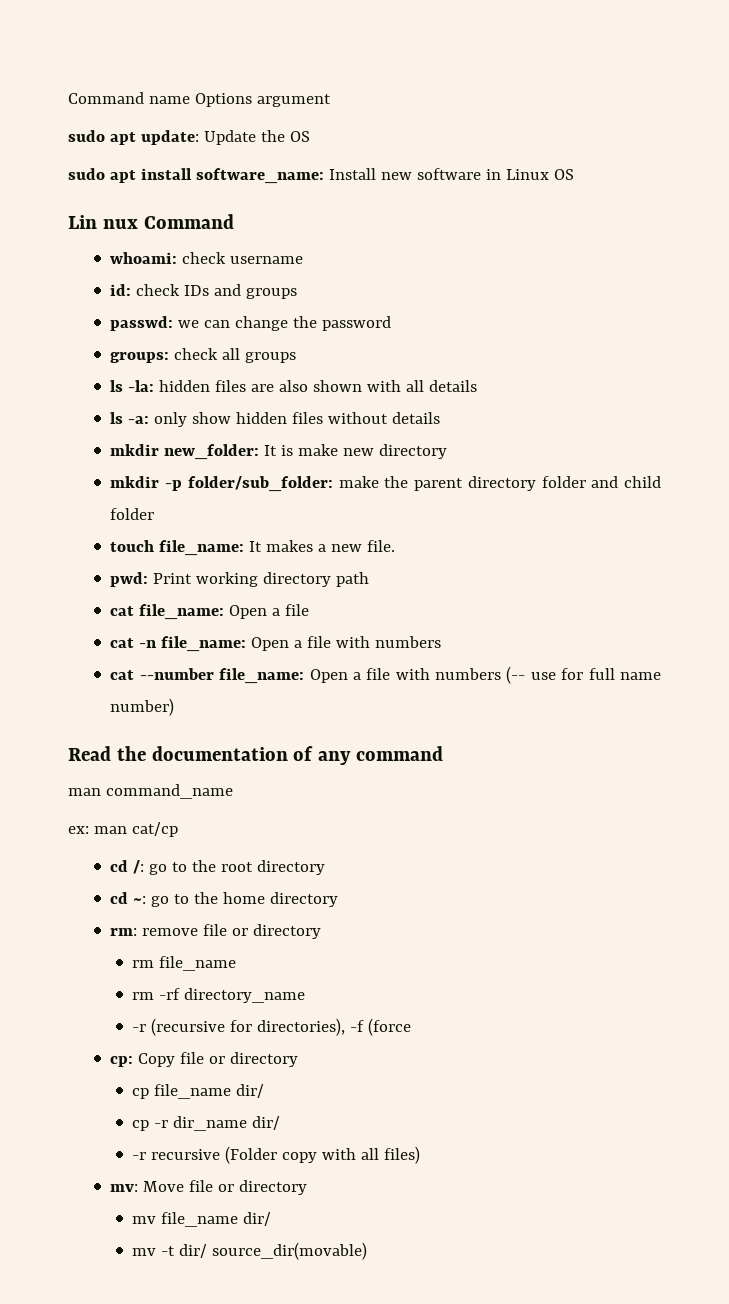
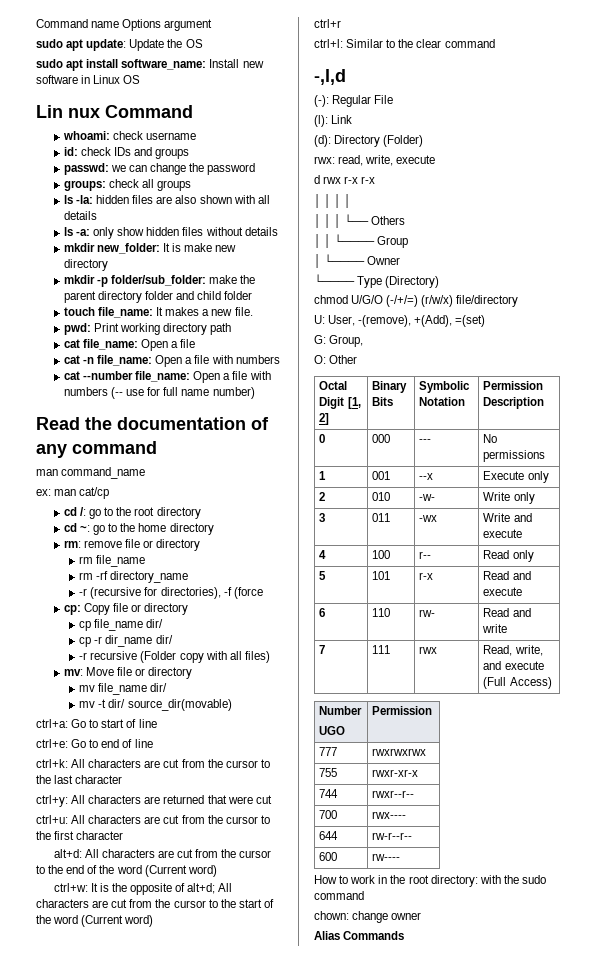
+ ctrl+a: Go to start of line
+ ctrl+e: Go to end of line
+ ctrl+k: All characters are cut from the cursor to the last character
+ ctrl+y: All characters are returned that were cut
+ ctrl+u: All characters are cut from the cursor to the first character
+ alt+d: All characters are cut from the cursor to the end of the word (Current word)
+ ctrl+w: It is the opposite of alt+d; All characters are cut from the cursor to the start of the word (Current word)
+ ctrl+r
+ ctrl+l: Similar to the clear command
+ -,l,d
+ (-): Regular File
+ (l): Link
+ (d): Directory (Folder)
+ rwx: read, write, execute
+ d rwx r-x r-x
+ │ │ │ │
+ │ │ │ └── Others
+ │ │ └──── Group
+ │ └──── Owner
+ └──── Type (Directory)
+ chmod U/G/O (-/+/=) (r/w/x) file/directory
+ U: User, -(remove), +(Add), =(set)
+ G: Group,
+ O: Other
+ Octal Digit [1, 2] | Binary Bits | Symbolic Notation | Permission Description
+ 0 | 000 | --- | No permissions
+ 1 | 001 | --x | Execute only
+ 2 | 010 | -w- | Write only
+ 3 | 011 | -wx | Write and execute
+ 4 | 100 | r-- | Read only
+ 5 | 101 | r-x | Read and execute
+ 6 | 110 | rw- | Read and write
+ 7 | 111 | rwx | Read, write, and execute (Full Access)
+ Number
+ UGO | Permission
+ 777 | rwxrwxrwx
+ 755 | rwxr-xr-x
+ 744 | rwxr--r--
+ 700 | rwx----
+ 644 | rw-r--r--
+ 600 | rw----
+ How to work in the root directory: with the sudo command
+ chown: change owner
+ Alias Commands

